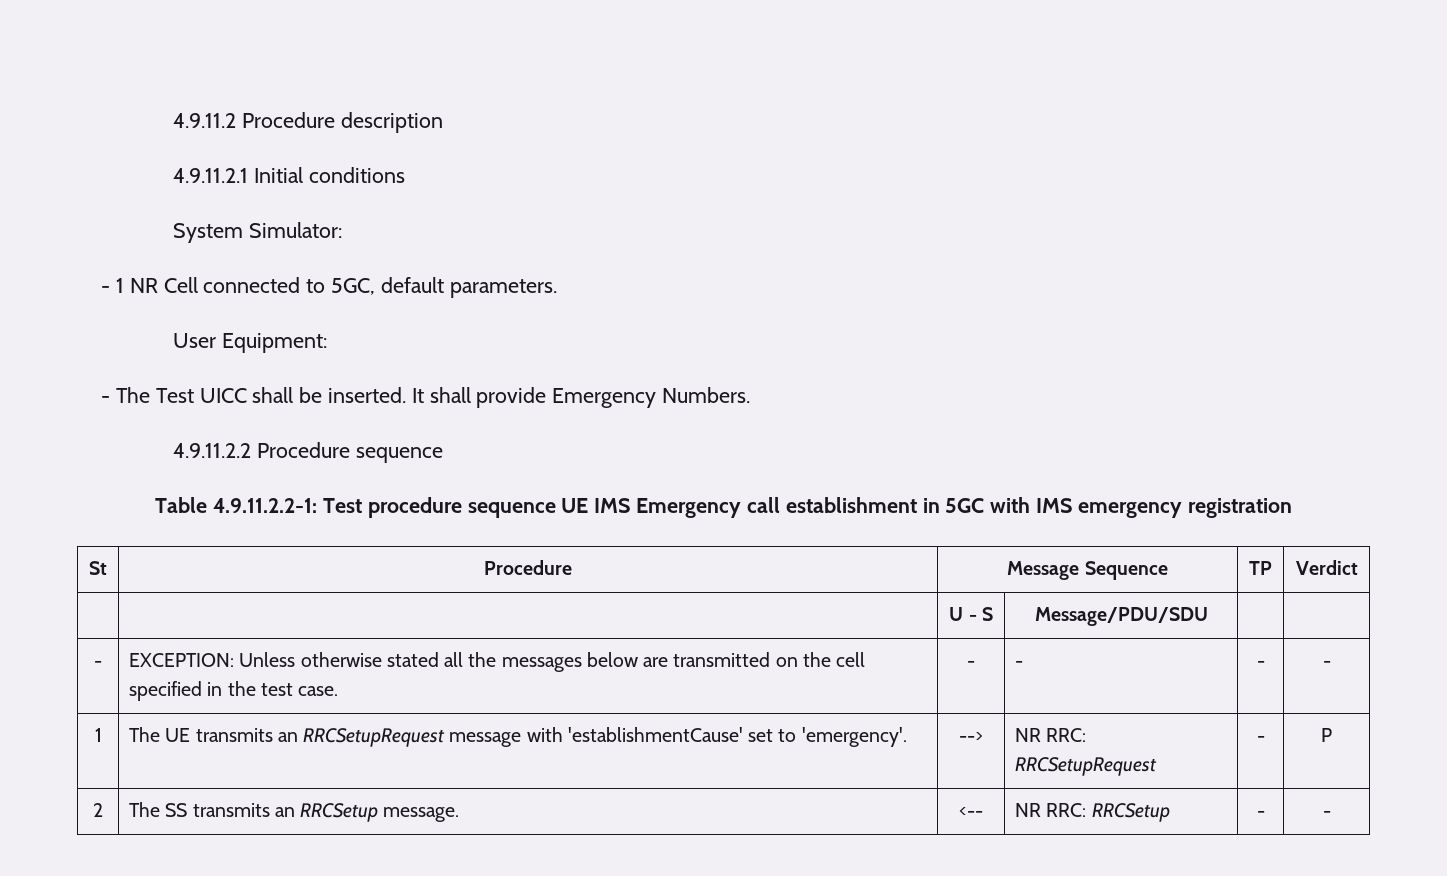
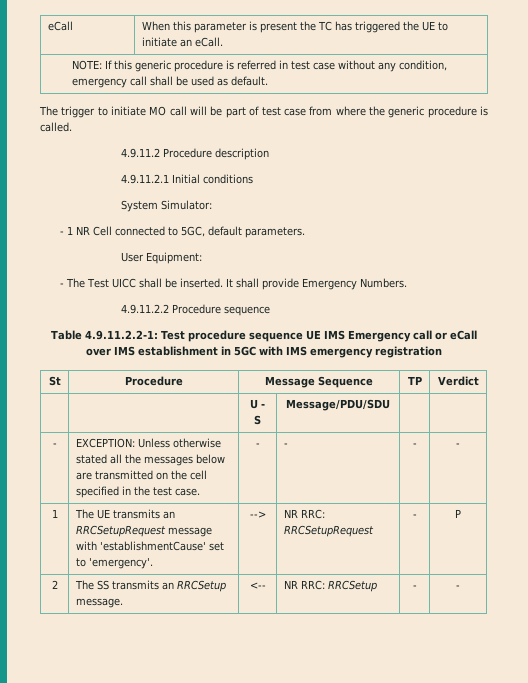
+ eCall | When this parameter is present the TC has triggered the UE to initiate an eCall.
+ NOTE: If this generic procedure is referred in test case without any condition, emergency call shall be used as default.
+ The trigger to initiate MO call will be part of test case from where the generic procedure is called.
- Table 4.9.11.2.2-1: Test procedure sequence UE IMS Emergency call establishment in 5GC with IMS emergency registration
+ Table 4.9.11.2.2-1: Test procedure sequence UE IMS Emergency call or eCall over IMS establishment in 5GC with IMS emergency registration

